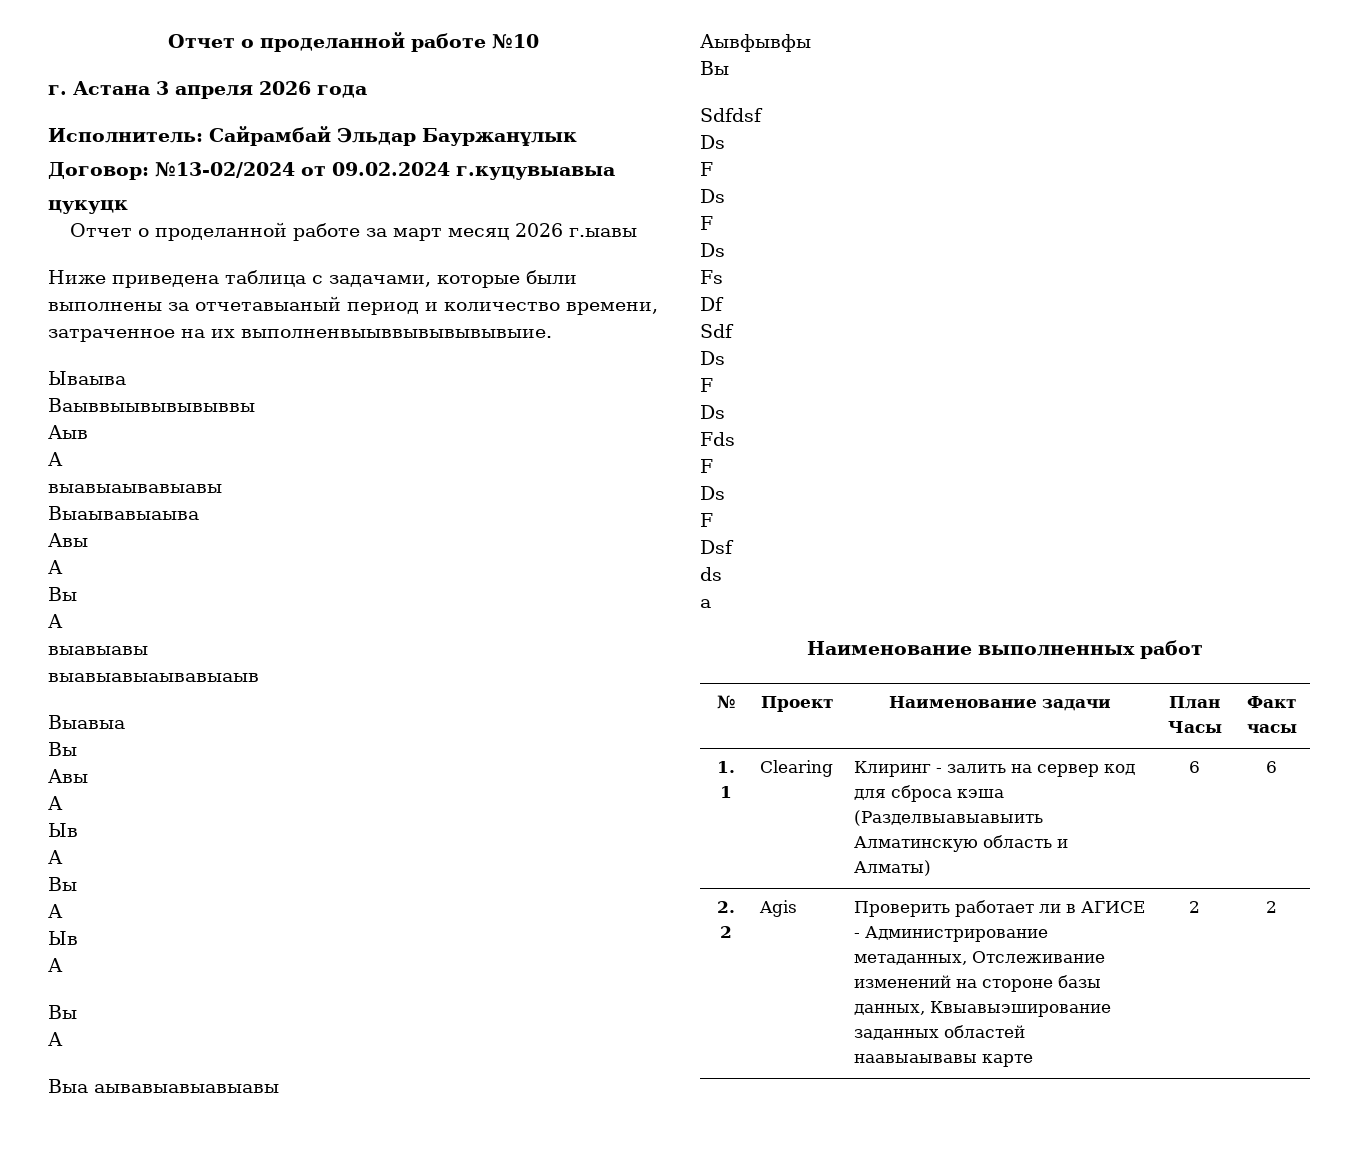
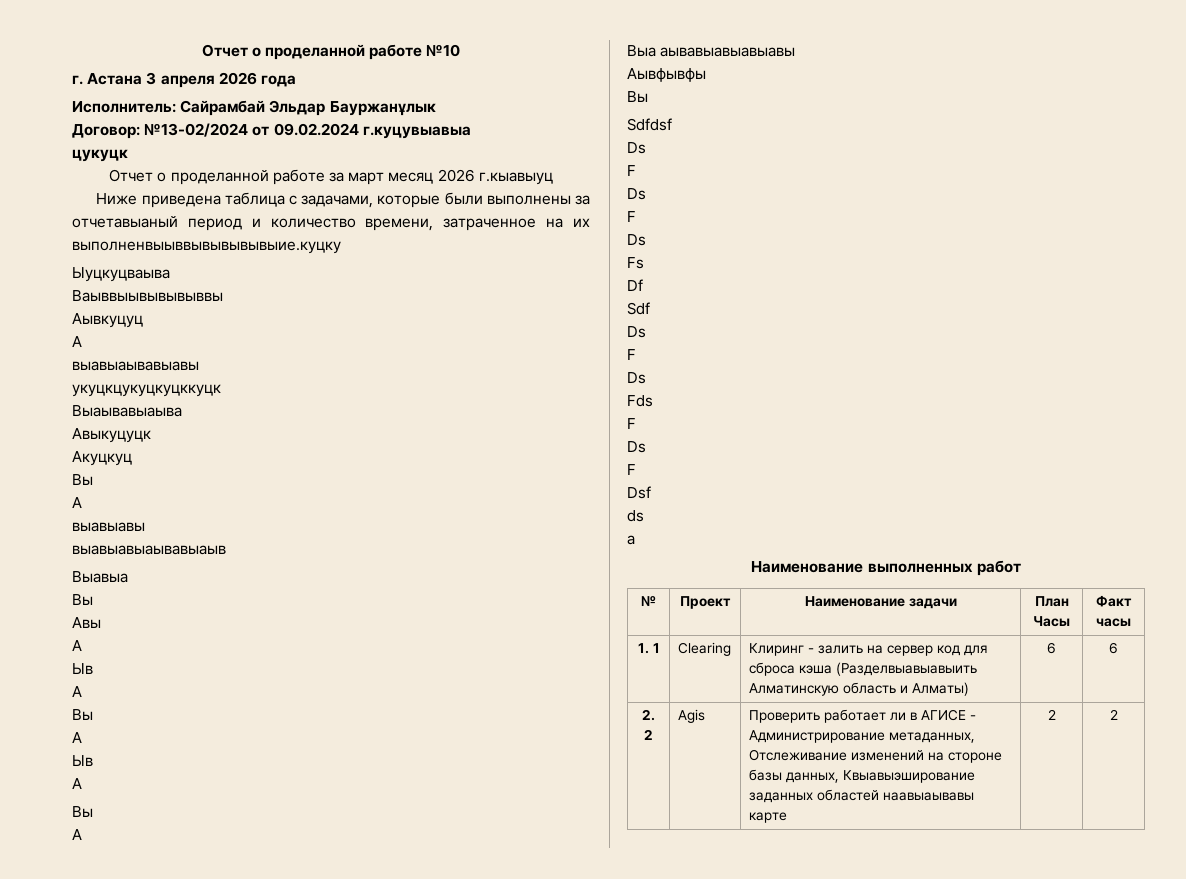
- Отчет о проделанной работе за март месяц 2026 г.ыавы
+ Отчет о проделанной работе за март месяц 2026 г.кыавыуц
- Ниже приведена таблица с задачами, которые были выполнены за отчетавыаный период и количество времени, затраченное на их выполненвыыввывывывывыие.
- Ываыва
+ Ниже приведена таблица с задачами, которые были выполнены за отчетавыаный период и количество времени, затраченное на их выполненвыыввывывывывыие.куцку
+ Ыуцкуцваыва
- Аыв
+ Аывкуцуц
+ укуцкцукуцкуцккуцк
  Выаывавыаыва
- Авы
- А
+ Авыкуцуцк
+ Акуцкуц

